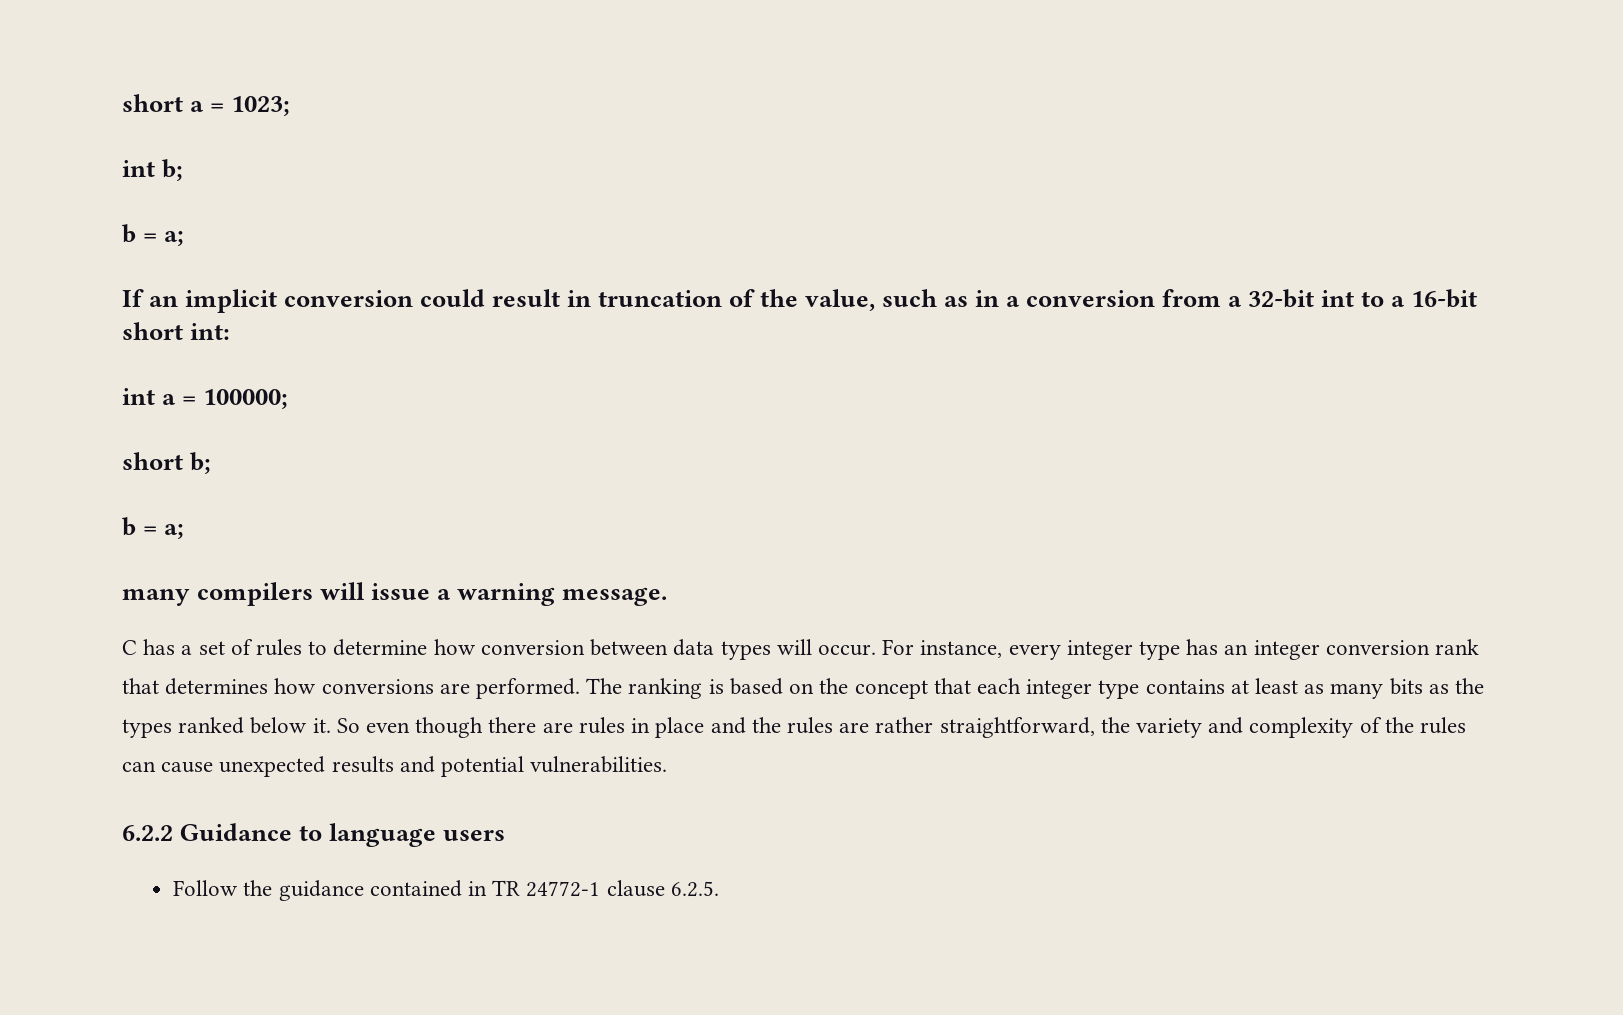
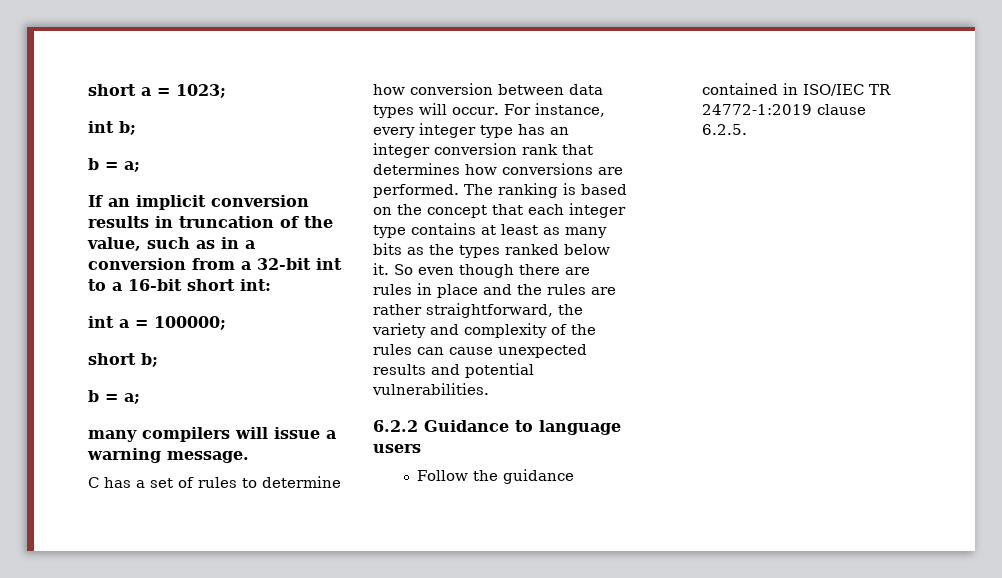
- If an implicit conversion could result in truncation of the value, such as in a conversion from a 32-bit int to a 16-bit short int:
+ If an implicit conversion results in truncation of the value, such as in a conversion from a 32-bit int to a 16-bit short int:
- Follow the guidance contained in TR 24772-1 clause 6.2.5.
+ Follow the guidance contained in ISO/IEC TR 24772-1:2019 clause 6.2.5.

